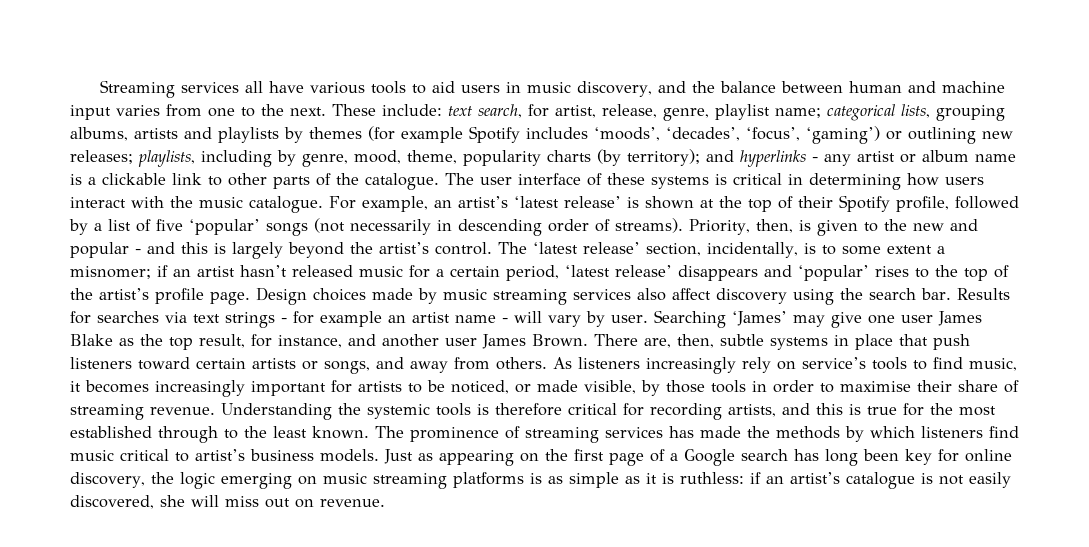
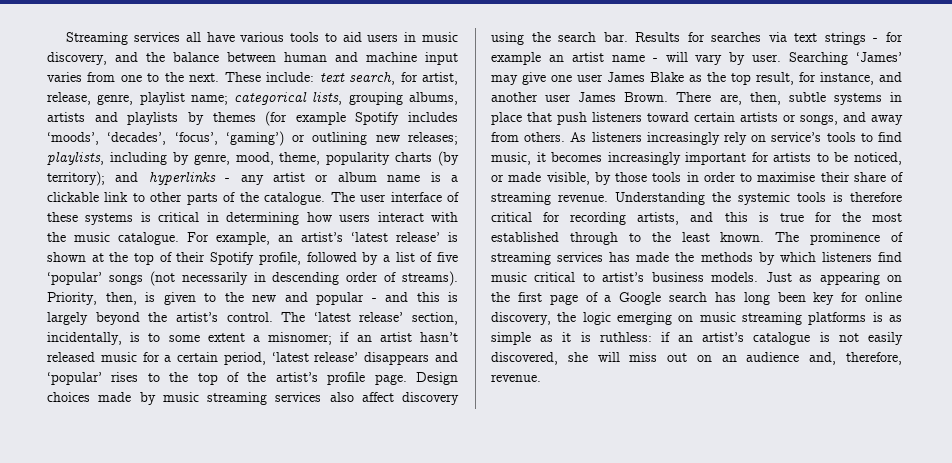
- Just as appearing on the first page of a Google search has long been key for online discovery, the logic emerging on music streaming platforms is as simple as it is ruthless: if an artist’s catalogue is not easily discovered, she will miss out on revenue.
+ Just as appearing on the first page of a Google search has long been key for online discovery, the logic emerging on music streaming platforms is as simple as it is ruthless: if an artist’s catalogue is not easily discovered, she will miss out on an audience and, therefore, revenue.

